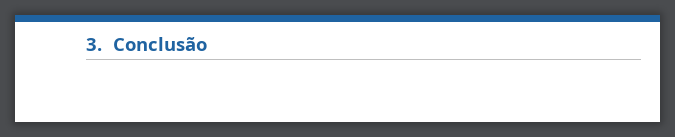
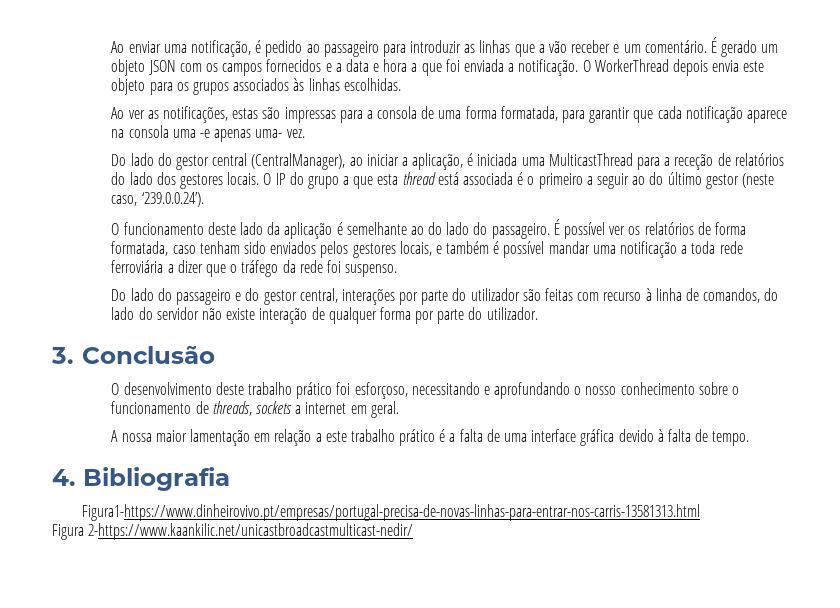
+ Ao enviar uma notificação, é pedido ao passageiro para introduzir as linhas que a vão receber e um comentário. É gerado um objeto JSON com os campos fornecidos e a data e hora a que foi enviada a notificação. O WorkerThread depois envia este objeto para os grupos associados às linhas escolhidas.
+ Ao ver as notificações, estas são impressas para a consola de uma forma formatada, para garantir que cada notificação aparece na consola uma -e apenas uma- vez.
+ Do lado do gestor central (CentralManager), ao iniciar a aplicação, é iniciada uma MulticastThread para a receção de relatórios do lado dos gestores locais. O IP do grupo a que esta thread está associada é o primeiro a seguir ao do último gestor (neste caso, ‘239.0.0.24’).
+ O funcionamento deste lado da aplicação é semelhante ao do lado do passageiro. É possível ver os relatórios de forma formatada, caso tenham sido enviados pelos gestores locais, e também é possível mandar uma notificação a toda rede ferroviária a dizer que o tráfego da rede foi suspenso.
+ Do lado do passageiro e do gestor central, interações por parte do utilizador são feitas com recurso à linha de comandos, do lado do servidor não existe interação de qualquer forma por parte do utilizador.
  3. Conclusão
+ O desenvolvimento deste trabalho prático foi esforçoso, necessitando e aprofundando o nosso conhecimento sobre o funcionamento de threads, sockets a internet em geral.
+ A nossa maior lamentação em relação a este trabalho prático é a falta de uma interface gráfica devido à falta de tempo.
+ 4. Bibliografia
+ Figura1-https://www.dinheirovivo.pt/empresas/portugal-precisa-de-novas-linhas-para-entrar-nos-carris-13581313.html
+ Figura 2-https://www.kaankilic.net/unicastbroadcastmulticast-nedir/

